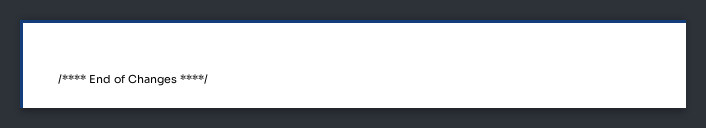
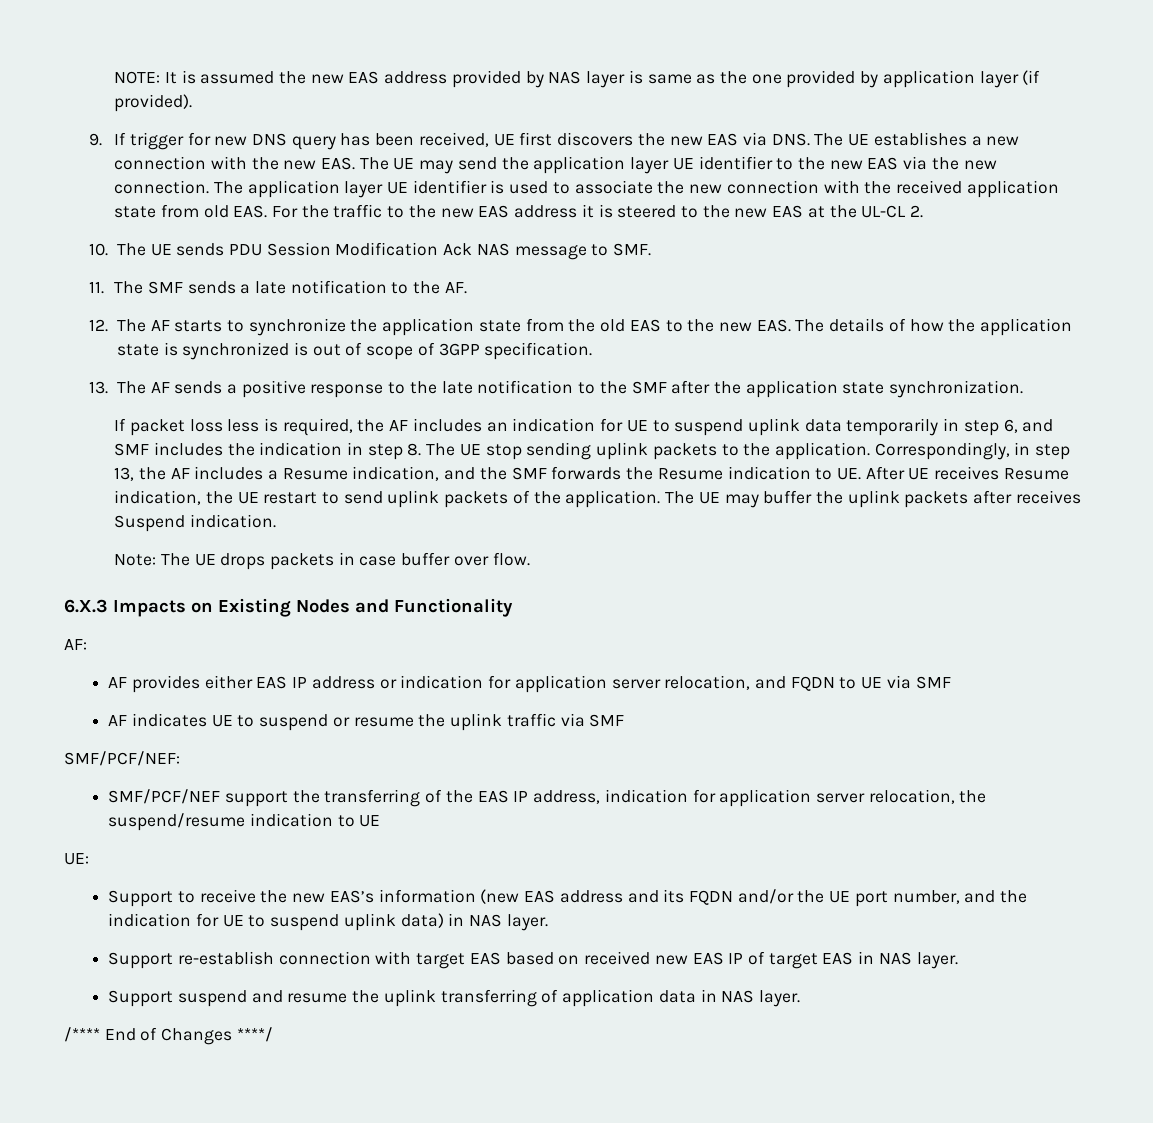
+ NOTE: It is assumed the new EAS address provided by NAS layer is same as the one provided by application layer (if provided).
+ 9. If trigger for new DNS query has been received, UE first discovers the new EAS via DNS. The UE establishes a new connection with the new EAS. The UE may send the application layer UE identifier to the new EAS via the new connection. The application layer UE identifier is used to associate the new connection with the received application state from old EAS. For the traffic to the new EAS address it is steered to the new EAS at the UL-CL 2.
+ 10. The UE sends PDU Session Modification Ack NAS message to SMF.
+ 11. The SMF sends a late notification to the AF.
+ 12. The AF starts to synchronize the application state from the old EAS to the new EAS. The details of how the application state is synchronized is out of scope of 3GPP specification.
+ 13. The AF sends a positive response to the late notification to the SMF after the application state synchronization.
+ If packet loss less is required, the AF includes an indication for UE to suspend uplink data temporarily in step 6, and SMF includes the indication in step 8. The UE stop sending uplink packets to the application. Correspondingly, in step 13, the AF includes a Resume indication, and the SMF forwards the Resume indication to UE. After UE receives Resume indication, the UE restart to send uplink packets of the application. The UE may buffer the uplink packets after receives Suspend indication.
+ Note: The UE drops packets in case buffer over flow.
+ 6.X.3 Impacts on Existing Nodes and Functionality
+ AF:
+ AF provides either EAS IP address or indication for application server relocation, and FQDN to UE via SMF
+ AF indicates UE to suspend or resume the uplink traffic via SMF
+ SMF/PCF/NEF:
+ SMF/PCF/NEF support the transferring of the EAS IP address, indication for application server relocation, the suspend/resume indication to UE
+ UE:
+ Support to receive the new EAS’s information (new EAS address and its FQDN and/or the UE port number, and the indication for UE to suspend uplink data) in NAS layer.
+ Support re-establish connection with target EAS based on received new EAS IP of target EAS in NAS layer.
+ Support suspend and resume the uplink transferring of application data in NAS layer.

